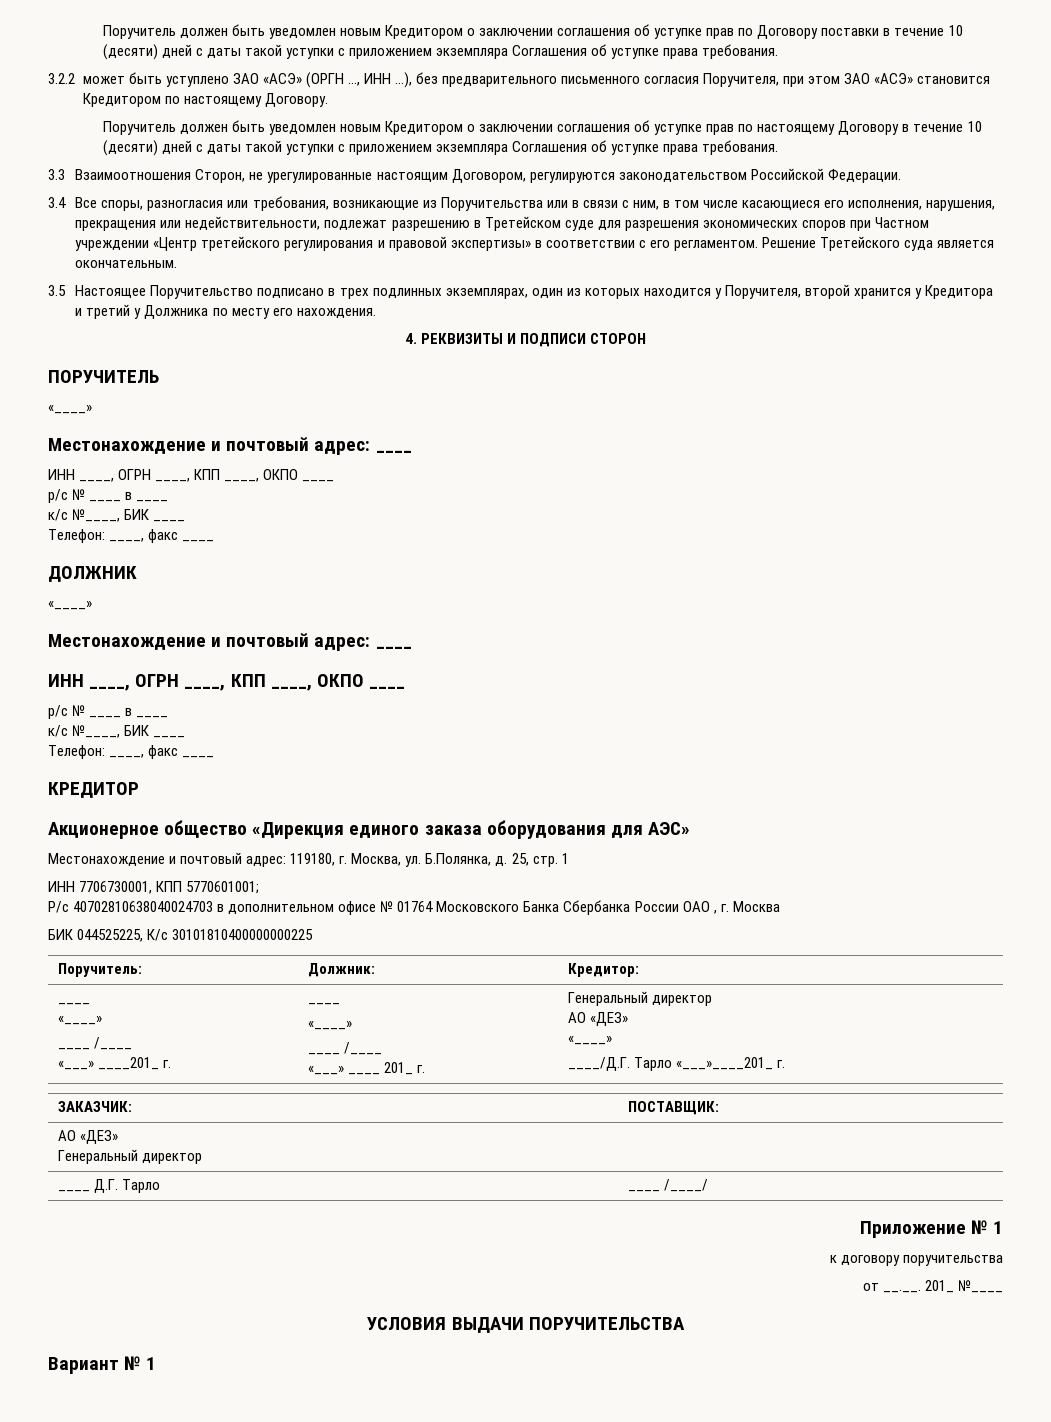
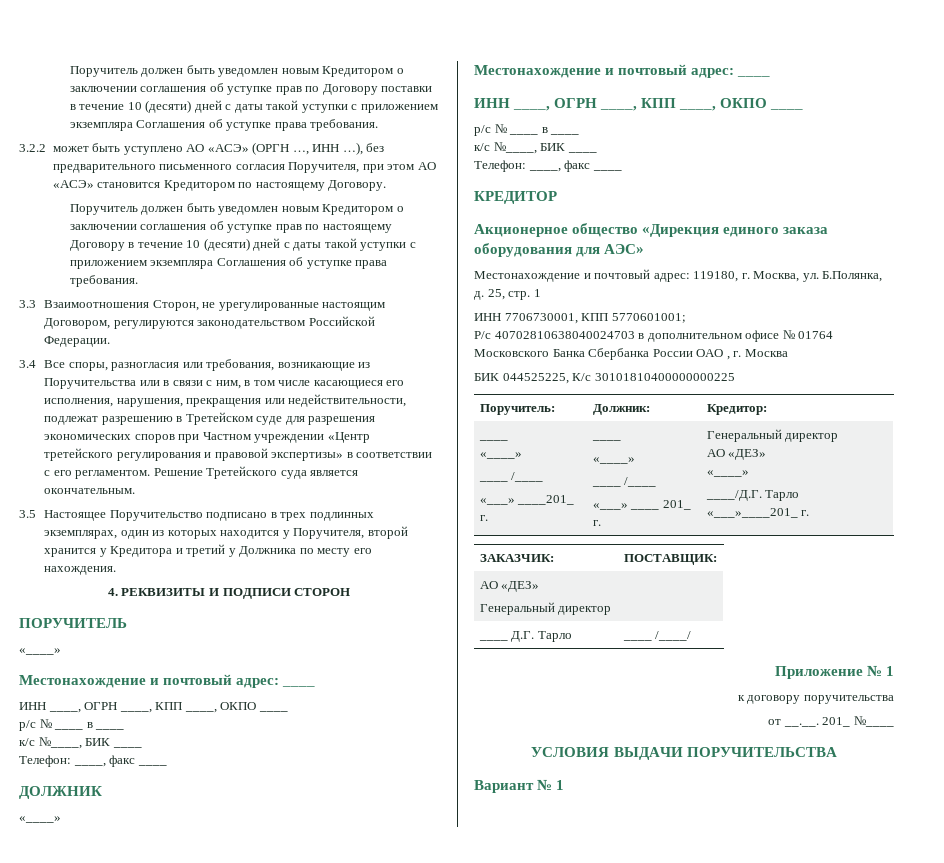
- 3.2.2 может быть уступлено ЗАО «АСЭ» (ОРГН …, ИНН …), без предварительного письменного согласия Поручителя, при этом ЗАО «АСЭ» становится Кредитором по настоящему Договору.
+ 3.2.2 может быть уступлено АО «АСЭ» (ОРГН …, ИНН …), без предварительного письменного согласия Поручителя, при этом АО «АСЭ» становится Кредитором по настоящему Договору.

